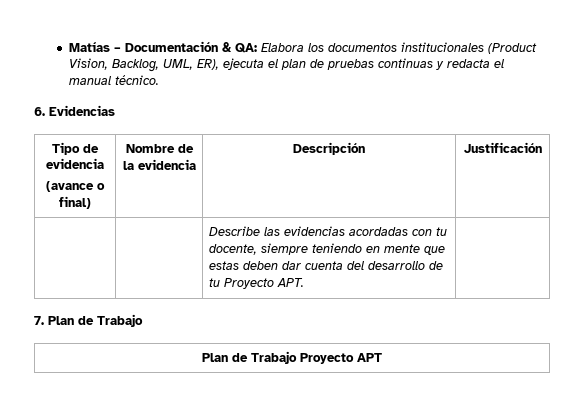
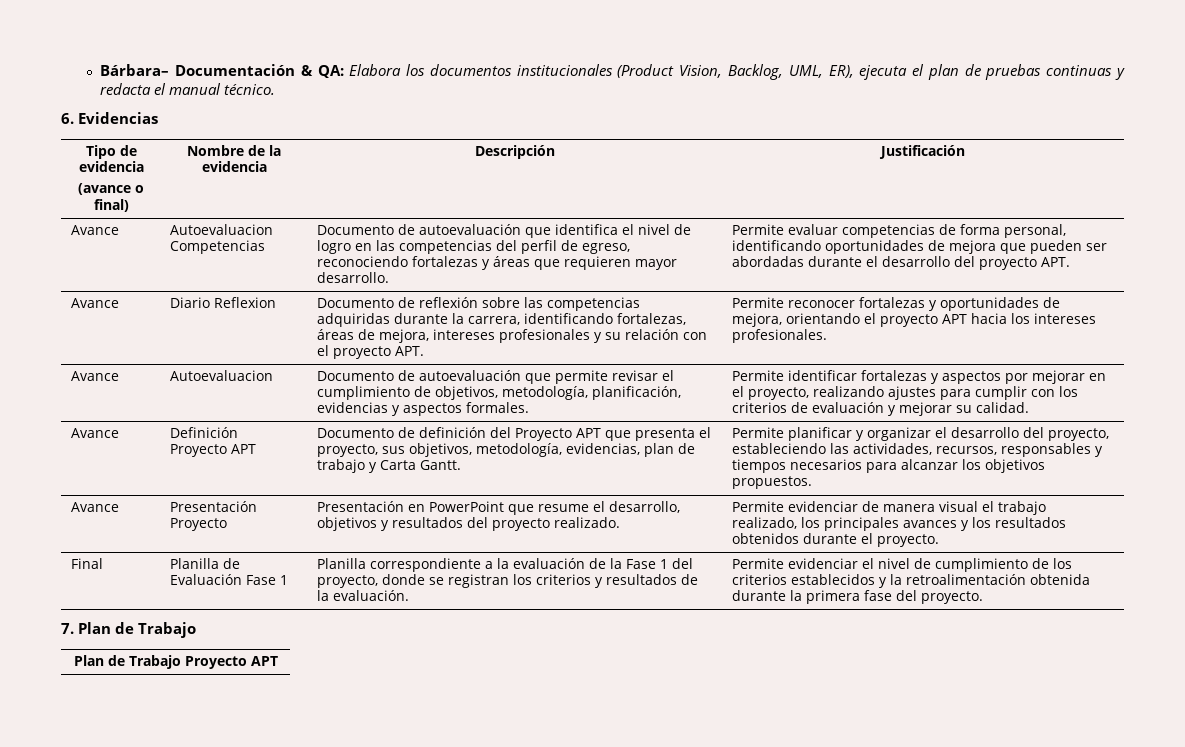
- Matías – Documentación & QA: Elabora los documentos institucionales (Product Vision, Backlog, UML, ER), ejecuta el plan de pruebas continuas y redacta el manual técnico.
+ Bárbara– Documentación & QA: Elabora los documentos institucionales (Product Vision, Backlog, UML, ER), ejecuta el plan de pruebas continuas y redacta el manual técnico.
- Describe las evidencias acordadas con tu docente, siempre teniendo en mente que estas deben dar cuenta del desarrollo de tu Proyecto APT.
+ Avance | Autoevaluacion Competencias | Documento de autoevaluación que identifica el nivel de logro en las competencias del perfil de egreso, reconociendo fortalezas y áreas que requieren mayor desarrollo. | Permite evaluar competencias de forma personal, identificando oportunidades de mejora que pueden ser abordadas durante el desarrollo del proyecto APT.
+ Avance | Diario Reflexion | Documento de reflexión sobre las competencias adquiridas durante la carrera, identificando fortalezas, áreas de mejora, intereses profesionales y su relación con el proyecto APT. | Permite reconocer fortalezas y oportunidades de mejora, orientando el proyecto APT hacia los intereses profesionales.
+ Avance | Autoevaluacion | Documento de autoevaluación que permite revisar el cumplimiento de objetivos, metodología, planificación, evidencias y aspectos formales. | Permite identificar fortalezas y aspectos por mejorar en el proyecto, realizando ajustes para cumplir con los criterios de evaluación y mejorar su calidad.
+ Avance | Definición Proyecto APT | Documento de definición del Proyecto APT que presenta el proyecto, sus objetivos, metodología, evidencias, plan de trabajo y Carta Gantt. | Permite planificar y organizar el desarrollo del proyecto, estableciendo las actividades, recursos, responsables y tiempos necesarios para alcanzar los objetivos propuestos.
+ Avance | Presentación Proyecto | Presentación en PowerPoint que resume el desarrollo, objetivos y resultados del proyecto realizado. | Permite evidenciar de manera visual el trabajo realizado, los principales avances y los resultados obtenidos durante el proyecto.
+ Final | Planilla de Evaluación Fase 1 | Planilla correspondiente a la evaluación de la Fase 1 del proyecto, donde se registran los criterios y resultados de la evaluación. | Permite evidenciar el nivel de cumplimiento de los criterios establecidos y la retroalimentación obtenida durante la primera fase del proyecto.

